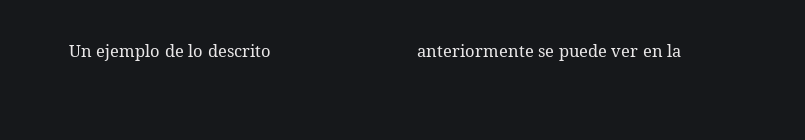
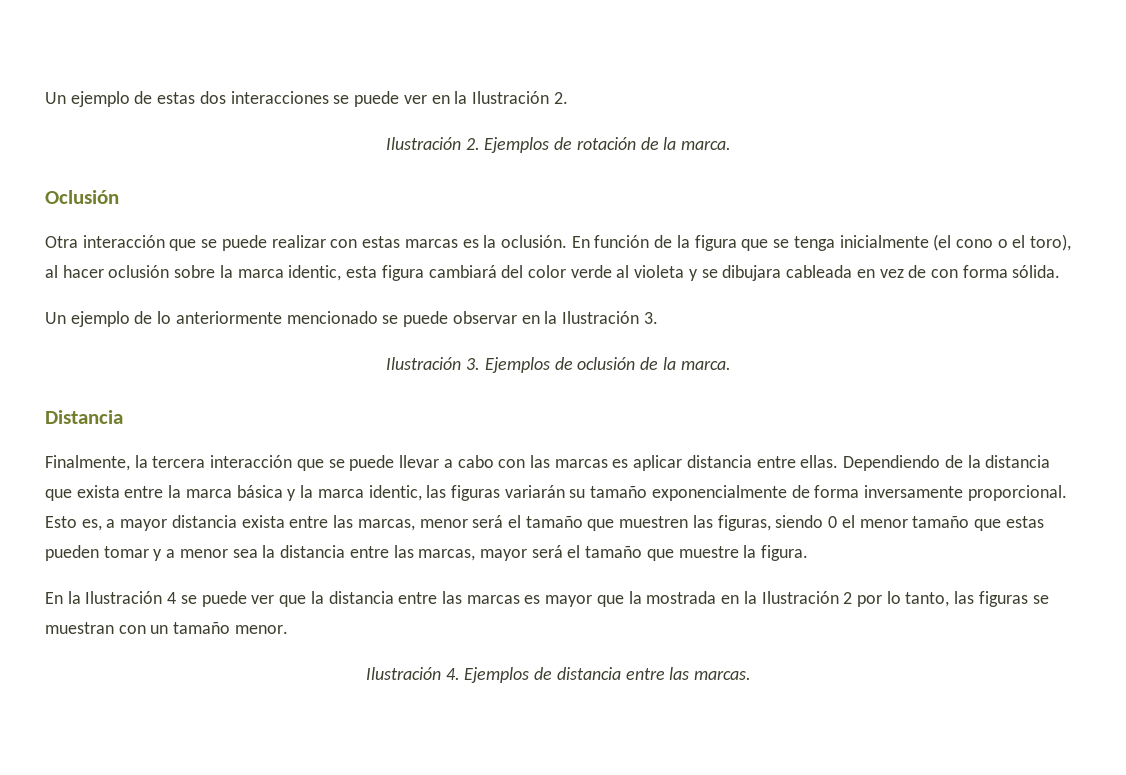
- Un ejemplo de lo descrito anteriormente se puede ver en la
+ Un ejemplo de estas dos interacciones se puede ver en la Ilustración 2.
+ Ilustración 2. Ejemplos de rotación de la marca.
+ Oclusión
+ Otra interacción que se puede realizar con estas marcas es la oclusión. En función de la figura que se tenga inicialmente (el cono o el toro), al hacer oclusión sobre la marca identic, esta figura cambiará del color verde al violeta y se dibujara cableada en vez de con forma sólida.
+ Un ejemplo de lo anteriormente mencionado se puede observar en la Ilustración 3.
+ Ilustración 3. Ejemplos de oclusión de la marca.
+ Distancia
+ Finalmente, la tercera interacción que se puede llevar a cabo con las marcas es aplicar distancia entre ellas. Dependiendo de la distancia que exista entre la marca básica y la marca identic, las figuras variarán su tamaño exponencialmente de forma inversamente proporcional. Esto es, a mayor distancia exista entre las marcas, menor será el tamaño que muestren las figuras, siendo 0 el menor tamaño que estas pueden tomar y a menor sea la distancia entre las marcas, mayor será el tamaño que muestre la figura.
+ En la Ilustración 4 se puede ver que la distancia entre las marcas es mayor que la mostrada en la Ilustración 2 por lo tanto, las figuras se muestran con un tamaño menor.
+ Ilustración 4. Ejemplos de distancia entre las marcas.

